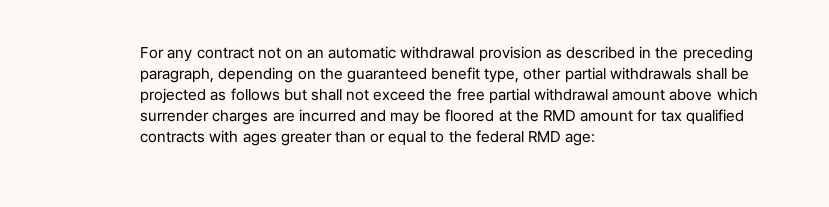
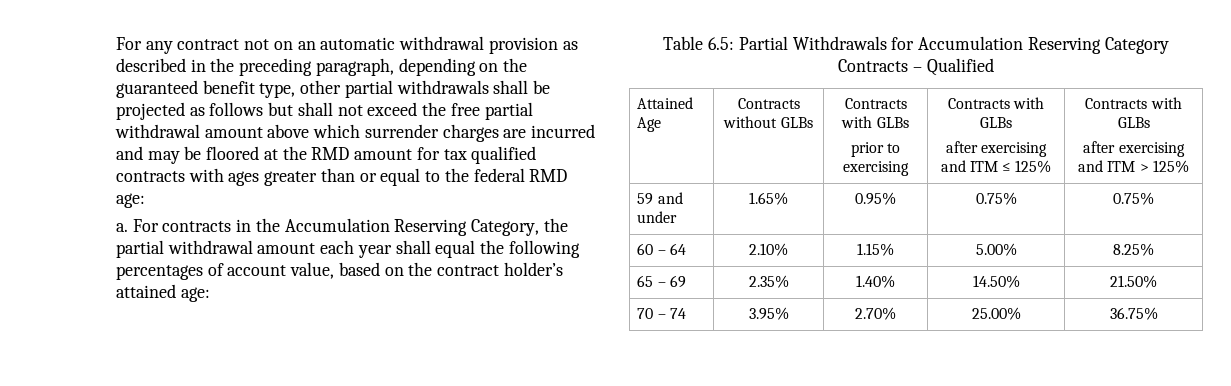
+ a. For contracts in the Accumulation Reserving Category, the partial withdrawal amount each year shall equal the following percentages of account value, based on the contract holder’s attained age:
+ Table 6.5: Partial Withdrawals for Accumulation Reserving Category Contracts – Qualified
+ Attained Age | Contracts without GLBs | Contracts with GLBs
+ prior to exercising | Contracts with GLBs
+ after exercising and ITM ≤ 125% | Contracts with GLBs
+ after exercising and ITM > 125%
+ 59 and under | 1.65% | 0.95% | 0.75% | 0.75%
+ 60 – 64 | 2.10% | 1.15% | 5.00% | 8.25%
+ 65 – 69 | 2.35% | 1.40% | 14.50% | 21.50%
+ 70 – 74 | 3.95% | 2.70% | 25.00% | 36.75%

